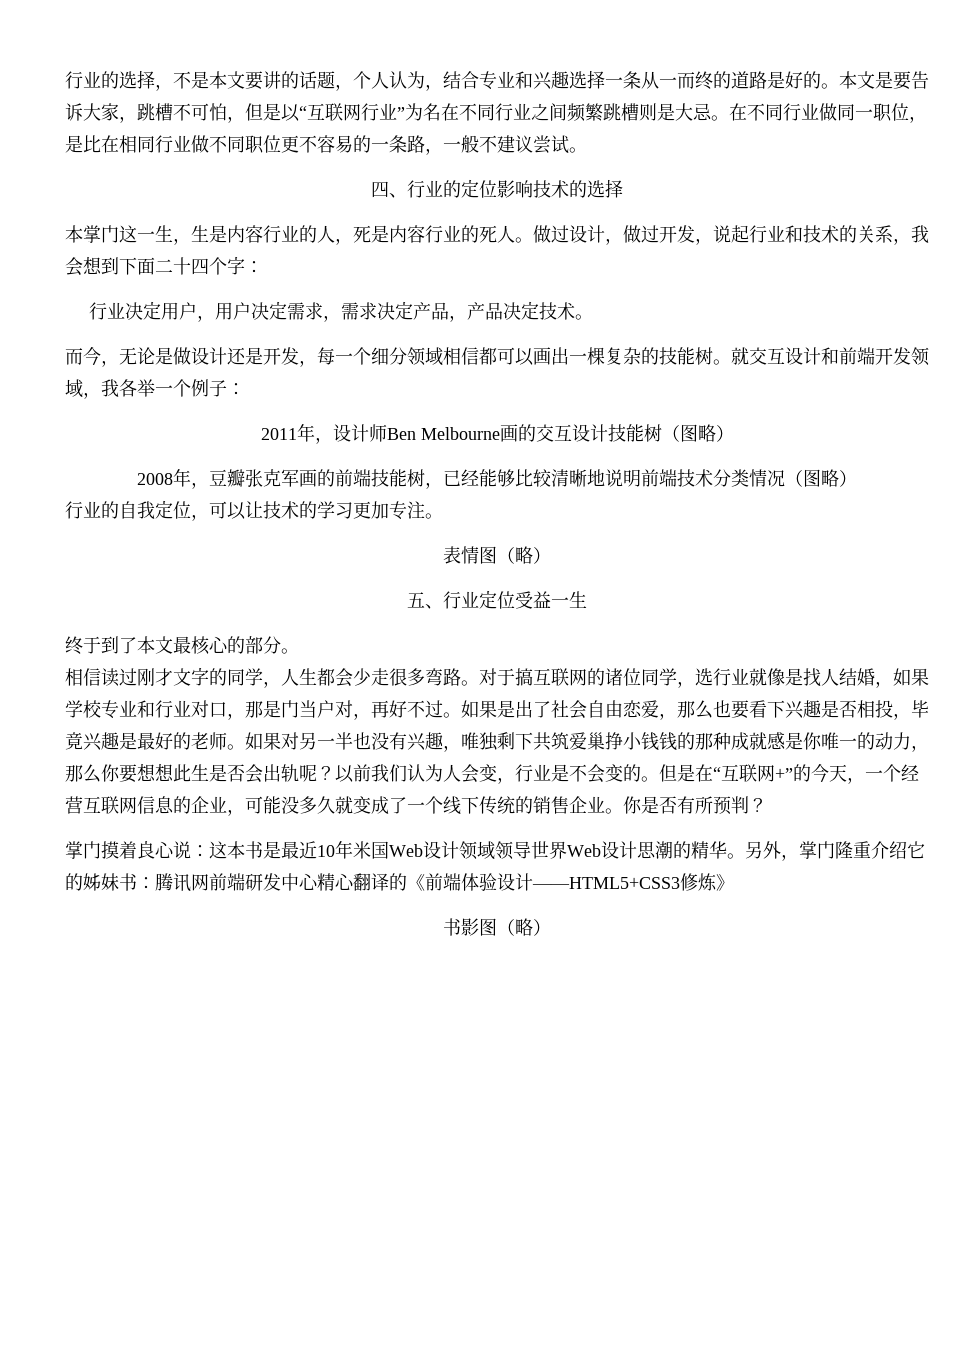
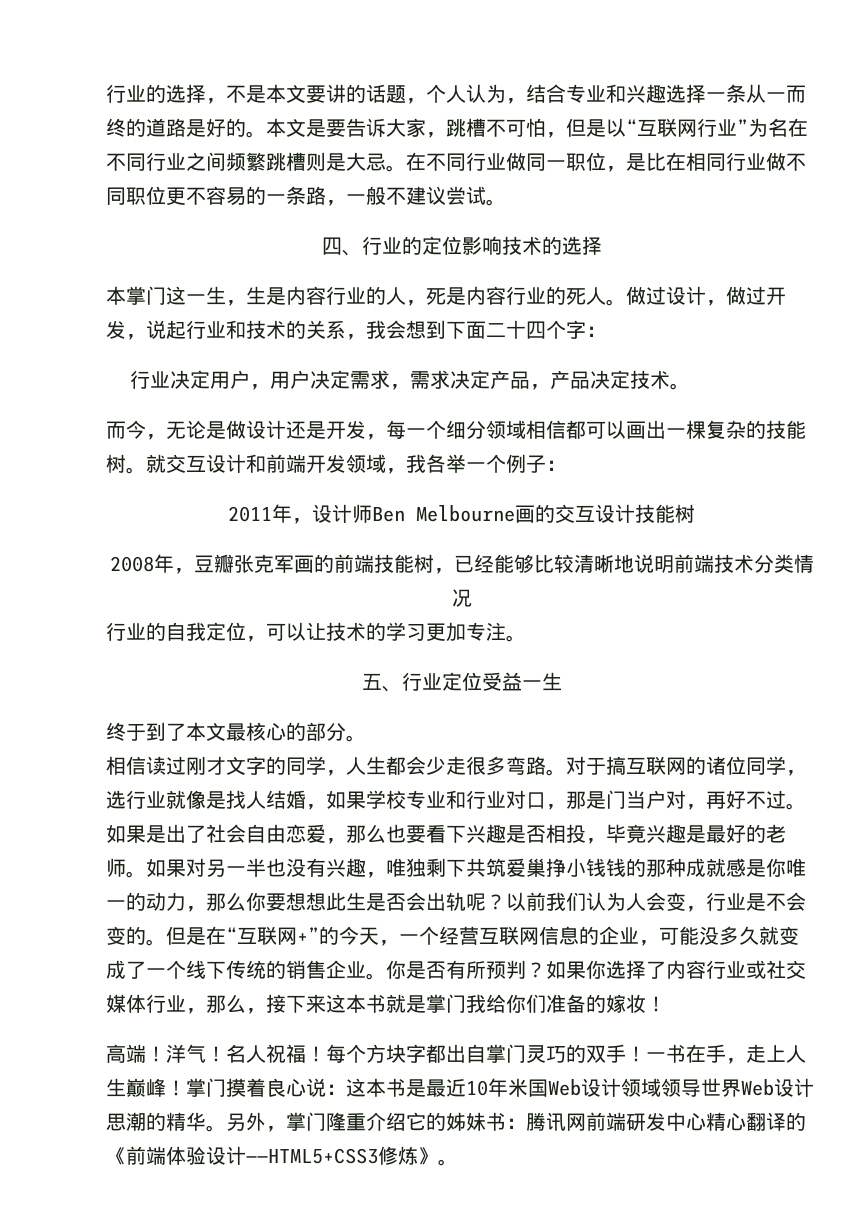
- 2011年，设计师Ben Melbourne画的交互设计技能树（图略）
+ 2011年，设计师Ben Melbourne画的交互设计技能树
- 2008年，豆瓣张克军画的前端技能树，已经能够比较清晰地说明前端技术分类情况（图略）
+ 2008年，豆瓣张克军画的前端技能树，已经能够比较清晰地说明前端技术分类情况
- 表情图（略）
- 你是否有所预判？
- 掌门摸着良心说：这本书是最近10年米国Web设计领域领导世界Web设计思潮的精华。
+ 你是否有所预判？如果你选择了内容行业或社交媒体行业，那么，接下来这本书就是掌门我给你们准备的嫁妆！
+ 高端！洋气！名人祝福！每个方块字都出自掌门灵巧的双手！一书在手，走上人生巅峰！掌门摸着良心说：这本书是最近10年米国Web设计领域领导世界Web设计思潮的精华。
- 另外，掌门隆重介绍它的姊妹书：腾讯网前端研发中心精心翻译的《前端体验设计——HTML5+CSS3修炼》
- 书影图（略）
+ 另外，掌门隆重介绍它的姊妹书：腾讯网前端研发中心精心翻译的《前端体验设计——HTML5+CSS3修炼》。

